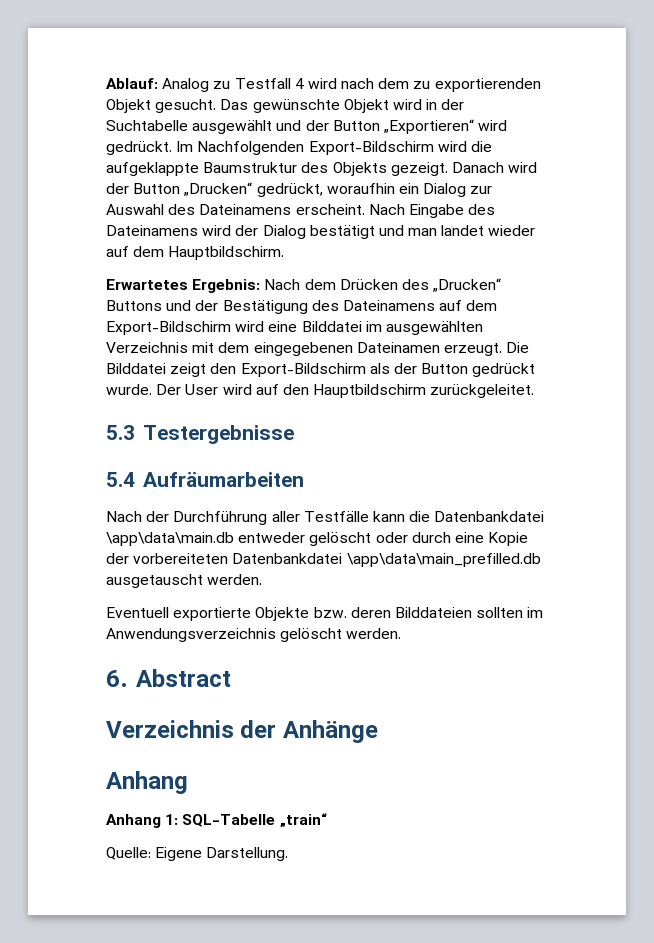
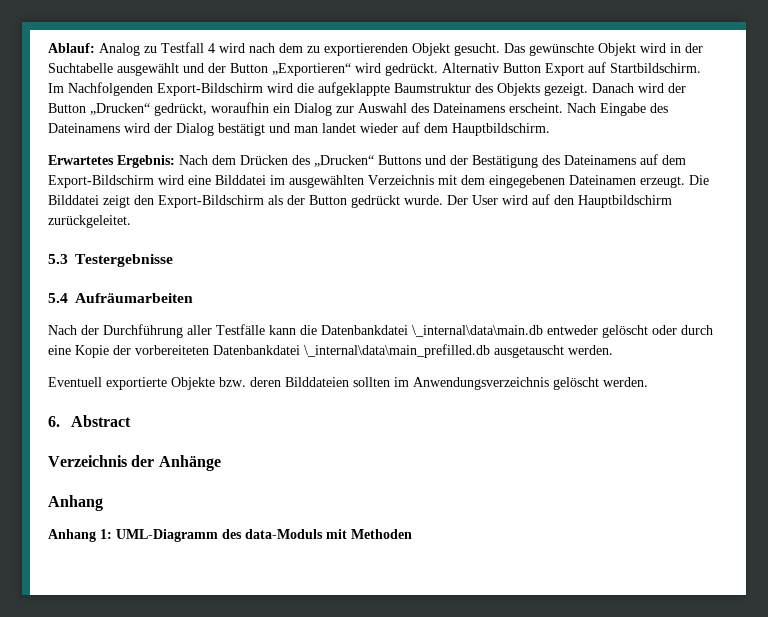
+ Alternativ Button Export auf Startbildschirm.
- Nach der Durchführung aller Testfälle kann die Datenbankdatei \app\data\main.db entweder gelöscht oder durch eine Kopie der vorbereiteten Datenbankdatei \app\data\main_prefilled.db ausgetauscht werden.
+ Nach der Durchführung aller Testfälle kann die Datenbankdatei \_internal\data\main.db entweder gelöscht oder durch eine Kopie der vorbereiteten Datenbankdatei \_internal\data\main_prefilled.db ausgetauscht werden.
- Anhang 1: SQL-Tabelle „train“
- Quelle: Eigene Darstellung.
+ Anhang 1: UML-Diagramm des data-Moduls mit Methoden

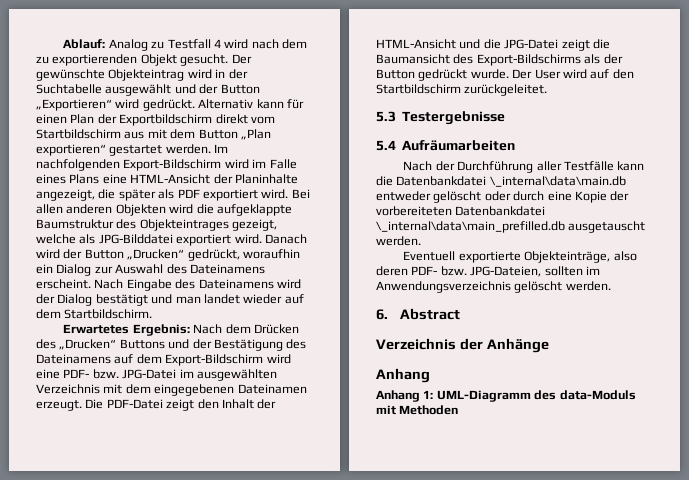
- Das gewünschte Objekt wird in der Suchtabelle ausgewählt und der Button „Exportieren“ wird gedrückt.
+ Der gewünschte Objekteintrag wird in der Suchtabelle ausgewählt und der Button „Exportieren“ wird gedrückt.
- Alternativ Button Export auf Startbildschirm. Im Nachfolgenden Export-Bildschirm wird die aufgeklappte Baumstruktur des Objekts gezeigt.
+ Alternativ kann für einen Plan der Exportbildschirm direkt vom Startbildschirm aus mit dem Button „Plan exportieren“ gestartet werden. Im nachfolgenden Export-Bildschirm wird im Falle eines Plans eine HTML-Ansicht der Planinhalte angezeigt, die später als PDF exportiert wird. Bei allen anderen Objekten wird die aufgeklappte Baumstruktur des Objekteintrages gezeigt, welche als JPG-Bilddatei exportiert wird.
- Nach Eingabe des Dateinamens wird der Dialog bestätigt und man landet wieder auf dem Hauptbildschirm.
+ Nach Eingabe des Dateinamens wird der Dialog bestätigt und man landet wieder auf dem Startbildschirm.
- Erwartetes Ergebnis: Nach dem Drücken des „Drucken“ Buttons und der Bestätigung des Dateinamens auf dem Export-Bildschirm wird eine Bilddatei im ausgewählten Verzeichnis mit dem eingegebenen Dateinamen erzeugt.
+ Erwartetes Ergebnis: Nach dem Drücken des „Drucken“ Buttons und der Bestätigung des Dateinamens auf dem Export-Bildschirm wird eine PDF- bzw. JPG-Datei im ausgewählten Verzeichnis mit dem eingegebenen Dateinamen erzeugt.
- Die Bilddatei zeigt den Export-Bildschirm als der Button gedrückt wurde.
+ Die PDF-Datei zeigt den Inhalt der HTML-Ansicht und die JPG-Datei zeigt die Baumansicht des Export-Bildschirms als der Button gedrückt wurde.
- Der User wird auf den Hauptbildschirm zurückgeleitet.
+ Der User wird auf den Startbildschirm zurückgeleitet.
- Eventuell exportierte Objekte bzw. deren Bilddateien sollten im Anwendungsverzeichnis gelöscht werden.
+ Eventuell exportierte Objekteinträge, also deren PDF- bzw. JPG-Dateien, sollten im Anwendungsverzeichnis gelöscht werden.

